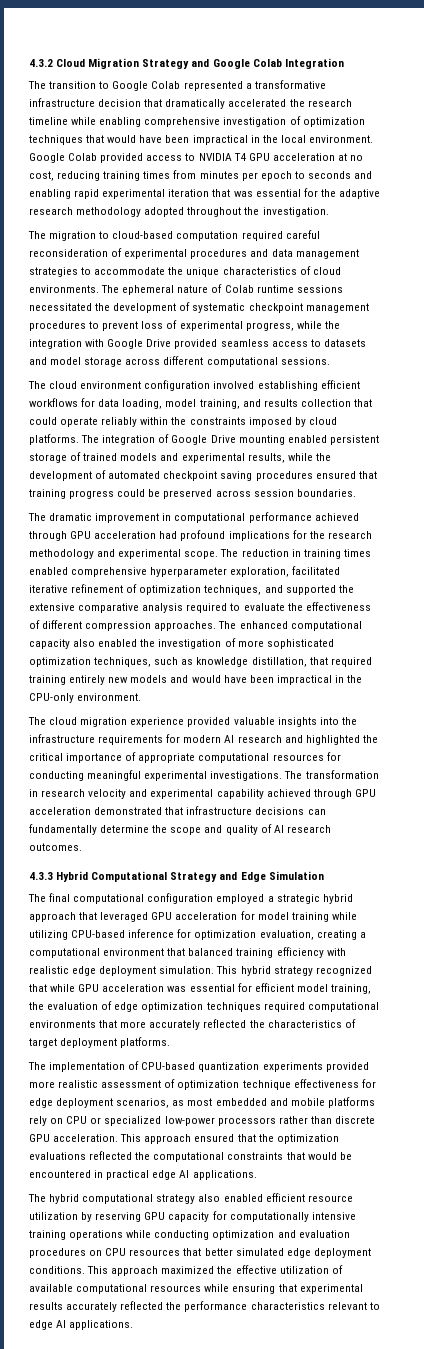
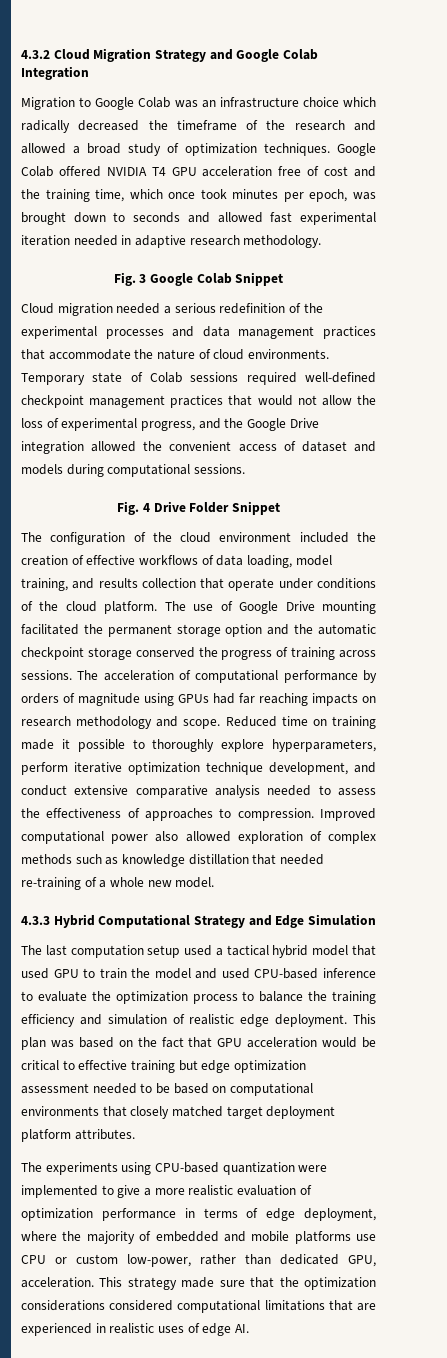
- The transition to Google Colab represented a transformative infrastructure decision that dramatically accelerated the research timeline while enabling comprehensive investigation of optimization techniques that would have been impractical in the local environment. Google Colab provided access to NVIDIA T4 GPU acceleration at no cost, reducing training times from minutes per epoch to seconds and enabling rapid experimental iteration that was essential for the adaptive research methodology adopted throughout the investigation.
- The migration to cloud-based computation required careful reconsideration of experimental procedures and data management strategies to accommodate the unique characteristics of cloud environments. The ephemeral nature of Colab runtime sessions necessitated the development of systematic checkpoint management procedures to prevent loss of experimental progress, while the integration with Google Drive provided seamless access to datasets and model storage across different computational sessions.
- The cloud environment configuration involved establishing efficient workflows for data loading, model training, and results collection that could operate reliably within the constraints imposed by cloud platforms. The integration of Google Drive mounting enabled persistent storage of trained models and experimental results, while the development of automated checkpoint saving procedures ensured that training progress could be preserved across session boundaries.
- The dramatic improvement in computational performance achieved through GPU acceleration had profound implications for the research methodology and experimental scope. The reduction in training times enabled comprehensive hyperparameter exploration, facilitated iterative refinement of optimization techniques, and supported the extensive comparative analysis required to evaluate the effectiveness of different compression approaches. The enhanced computational capacity also enabled the investigation of more sophisticated optimization techniques, such as knowledge distillation, that required training entirely new models and would have been impractical in the CPU-only environment.
- The cloud migration experience provided valuable insights into the infrastructure requirements for modern AI research and highlighted the critical importance of appropriate computational resources for conducting meaningful experimental investigations. The transformation in research velocity and experimental capability achieved through GPU acceleration demonstrated that infrastructure decisions can fundamentally determine the scope and quality of AI research outcomes.
+ Migration to Google Colab was an infrastructure choice which radically decreased the timeframe of the research and allowed a broad study of optimization techniques. Google Colab offered NVIDIA T4 GPU acceleration free of cost and the training time, which once took minutes per epoch, was brought down to seconds and allowed fast experimental iteration needed in adaptive research methodology.
+ Fig. 3 Google Colab Snippet
+ Cloud migration needed a serious redefinition of the experimental processes and data management practices that accommodate the nature of cloud environments. Temporary state of Colab sessions required well-defined checkpoint management practices that would not allow the loss of experimental progress, and the Google Drive integration allowed the convenient access of dataset and models during computational sessions.
+ Fig. 4 Drive Folder Snippet
+ The configuration of the cloud environment included the creation of effective workflows of data loading, model training, and results collection that operate under conditions of the cloud platform. The use of Google Drive mounting facilitated the permanent storage option and the automatic checkpoint storage conserved the progress of training across sessions. The acceleration of computational performance by orders of magnitude using GPUs had far reaching impacts on research methodology and scope. Reduced time on training made it possible to thoroughly explore hyperparameters, perform iterative optimization technique development, and conduct extensive comparative analysis needed to assess the effectiveness of approaches to compression. Improved computational power also allowed exploration of complex methods such as knowledge distillation that needed re-training of a whole new model.
- The final computational configuration employed a strategic hybrid approach that leveraged GPU acceleration for model training while utilizing CPU-based inference for optimization evaluation, creating a computational environment that balanced training efficiency with realistic edge deployment simulation. This hybrid strategy recognized that while GPU acceleration was essential for efficient model training, the evaluation of edge optimization techniques required computational environments that more accurately reflected the characteristics of target deployment platforms.
- The implementation of CPU-based quantization experiments provided more realistic assessment of optimization technique effectiveness for edge deployment scenarios, as most embedded and mobile platforms rely on CPU or specialized low-power processors rather than discrete GPU acceleration. This approach ensured that the optimization evaluations reflected the computational constraints that would be encountered in practical edge AI applications.
- The hybrid computational strategy also enabled efficient resource utilization by reserving GPU capacity for computationally intensive training operations while conducting optimization and evaluation procedures on CPU resources that better simulated edge deployment conditions. This approach maximized the effective utilization of available computational resources while ensuring that experimental results accurately reflected the performance characteristics relevant to edge AI applications.
+ The last computation setup used a tactical hybrid model that used GPU to train the model and used CPU-based inference to evaluate the optimization process to balance the training efficiency and simulation of realistic edge deployment. This plan was based on the fact that GPU acceleration would be critical to effective training but edge optimization assessment needed to be based on computational environments that closely matched target deployment platform attributes.
+ The experiments using CPU-based quantization were implemented to give a more realistic evaluation of optimization performance in terms of edge deployment, where the majority of embedded and mobile platforms use CPU or custom low-power, rather than dedicated GPU, acceleration. This strategy made sure that the optimization considerations considered computational limitations that are experienced in realistic uses of edge AI.

